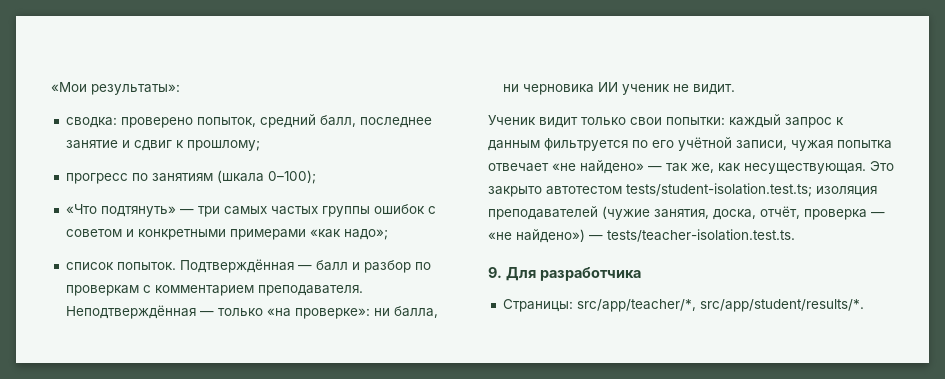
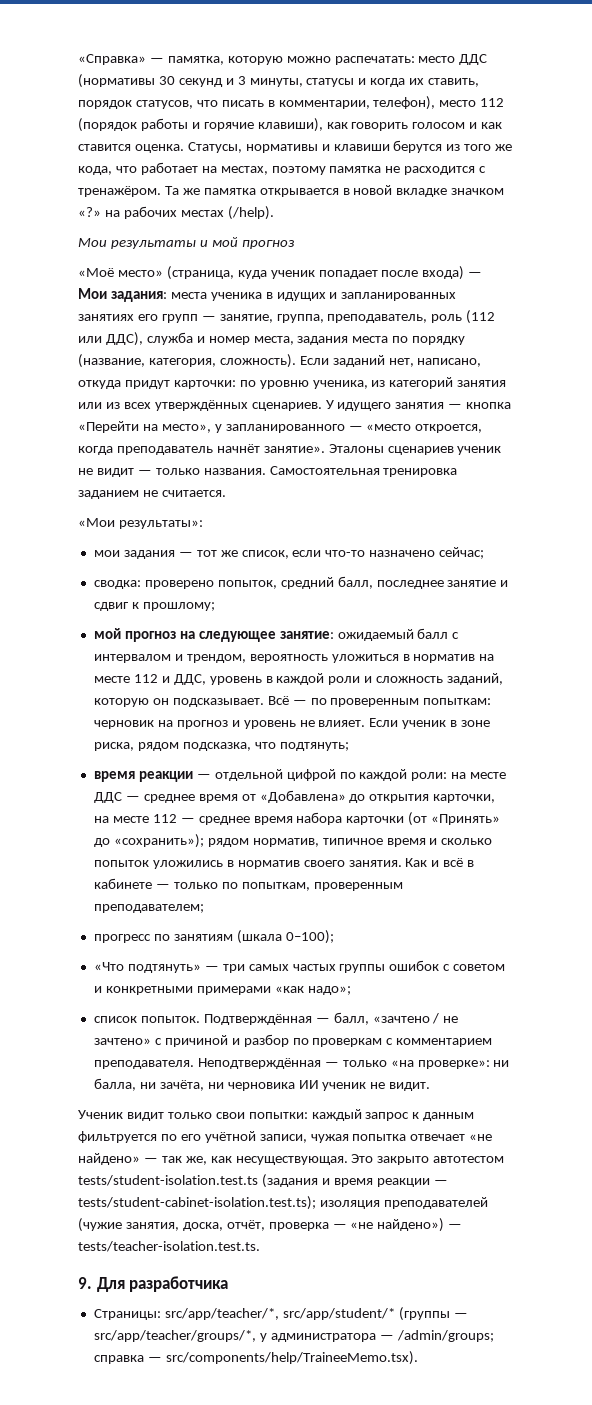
+ «Справка» — памятка, которую можно распечатать: место ДДС (нормативы 30 секунд и 3 минуты, статусы и когда их ставить, порядок статусов, что писать в комментарии, телефон), место 112 (порядок работы и горячие клавиши), как говорить голосом и как ставится оценка. Статусы, нормативы и клавиши берутся из того же кода, что работает на местах, поэтому памятка не расходится с тренажёром. Та же памятка открывается в новой вкладке значком «?» на рабочих местах (/help).
+ Мои результаты и мой прогноз
+ «Моё место» (страница, куда ученик попадает после входа) — Мои задания: места ученика в идущих и запланированных занятиях его групп — занятие, группа, преподаватель, роль (112 или ДДС), служба и номер места, задания места по порядку (название, категория, сложность). Если заданий нет, написано, откуда придут карточки: по уровню ученика, из категорий занятия или из всех утверждённых сценариев. У идущего занятия — кнопка «Перейти на место», у запланированного — «место откроется, когда преподаватель начнёт занятие». Эталоны сценариев ученик не видит — только названия. Самостоятельная тренировка заданием не считается.
  «Мои результаты»:
+ мои задания — тот же список, если что-то назначено сейчас;
+ мой прогноз на следующее занятие: ожидаемый балл с интервалом и трендом, вероятность уложиться в норматив на месте 112 и ДДС, уровень в каждой роли и сложность заданий, которую он подсказывает. Всё — по проверенным попыткам: черновик на прогноз и уровень не влияет. Если ученик в зоне риска, рядом подсказка, что подтянуть;
+ время реакции — отдельной цифрой по каждой роли: на месте ДДС — среднее время от «Добавлена» до открытия карточки, на месте 112 — среднее время набора карточки (от «Принять» до «сохранить»); рядом норматив, типичное время и сколько попыток уложились в норматив своего занятия. Как и всё в кабинете — только по попыткам, проверенным преподавателем;
- Подтверждённая — балл и разбор по проверкам с комментарием преподавателя.
+ Подтверждённая — балл, «зачтено / не зачтено» с причиной и разбор по проверкам с комментарием преподавателя.
- Неподтверждённая — только «на проверке»: ни балла, ни черновика ИИ ученик не видит.
+ Неподтверждённая — только «на проверке»: ни балла, ни зачёта, ни черновика ИИ ученик не видит.
- Это закрыто автотестом tests/student-isolation.test.ts; изоляция преподавателей (чужие занятия, доска, отчёт, проверка — «не найдено») — tests/teacher-isolation.test.ts.
+ Это закрыто автотестом tests/student-isolation.test.ts (задания и время реакции — tests/student-cabinet-isolation.test.ts); изоляция преподавателей (чужие занятия, доска, отчёт, проверка — «не найдено») — tests/teacher-isolation.test.ts.
- Страницы: src/app/teacher/*, src/app/student/results/*.
+ Страницы: src/app/teacher/*, src/app/student/* (группы — src/app/teacher/groups/*, у администратора — /admin/groups; справка — src/components/help/TraineeMemo.tsx).

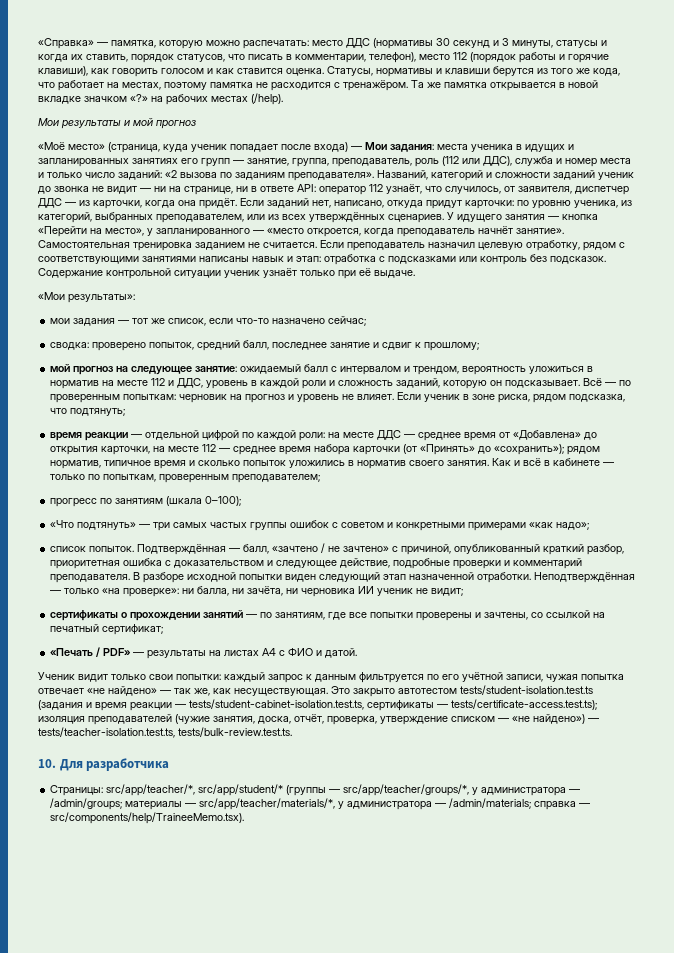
- «Моё место» (страница, куда ученик попадает после входа) — Мои задания: места ученика в идущих и запланированных занятиях его групп — занятие, группа, преподаватель, роль (112 или ДДС), служба и номер места, задания места по порядку (название, категория, сложность).
+ «Моё место» (страница, куда ученик попадает после входа) — Мои задания: места ученика в идущих и запланированных занятиях его групп — занятие, группа, преподаватель, роль (112 или ДДС), служба и номер места и только число заданий: «2 вызова по заданиям преподавателя». Названий, категорий и сложности заданий ученик до звонка не видит — ни на странице, ни в ответе API: оператор 112 узнаёт, что случилось, от заявителя, диспетчер ДДС — из карточки, когда она придёт.
- Если заданий нет, написано, откуда придут карточки: по уровню ученика, из категорий занятия или из всех утверждённых сценариев.
+ Если заданий нет, написано, откуда придут карточки: по уровню ученика, из категорий, выбранных преподавателем, или из всех утверждённых сценариев.
- Эталоны сценариев ученик не видит — только названия.
+ Если преподаватель назначил целевую отработку, рядом с соответствующими занятиями написаны навык и этап: отработка с подсказками или контроль без подсказок. Содержание контрольной ситуации ученик узнаёт только при её выдаче.
- Подтверждённая — балл, «зачтено / не зачтено» с причиной и разбор по проверкам с комментарием преподавателя.
+ Подтверждённая — балл, «зачтено / не зачтено» с причиной, опубликованный краткий разбор, приоритетная ошибка с доказательством и следующее действие, подробные проверки и комментарий преподавателя. В разборе исходной попытки виден следующий этап назначенной отработки.
- Неподтверждённая — только «на проверке»: ни балла, ни зачёта, ни черновика ИИ ученик не видит.
+ Неподтверждённая — только «на проверке»: ни балла, ни зачёта, ни черновика ИИ ученик не видит;
+ сертификаты о прохождении занятий — по занятиям, где все попытки проверены и зачтены, со ссылкой на печатный сертификат;
+ «Печать / PDF» — результаты на листах A4 с ФИО и датой.
- Это закрыто автотестом tests/student-isolation.test.ts (задания и время реакции — tests/student-cabinet-isolation.test.ts); изоляция преподавателей (чужие занятия, доска, отчёт, проверка — «не найдено») — tests/teacher-isolation.test.ts.
- 9. Для разработчика
+ Это закрыто автотестом tests/student-isolation.test.ts (задания и время реакции — tests/student-cabinet-isolation.test.ts, сертификаты — tests/certificate-access.test.ts); изоляция преподавателей (чужие занятия, доска, отчёт, проверка, утверждение списком — «не найдено») — tests/teacher-isolation.test.ts, tests/bulk-review.test.ts.
+ 10. Для разработчика
- Страницы: src/app/teacher/*, src/app/student/* (группы — src/app/teacher/groups/*, у администратора — /admin/groups; справка — src/components/help/TraineeMemo.tsx).
+ Страницы: src/app/teacher/*, src/app/student/* (группы — src/app/teacher/groups/*, у администратора — /admin/groups; материалы — src/app/teacher/materials/*, у администратора — /admin/materials; справка — src/components/help/TraineeMemo.tsx).

